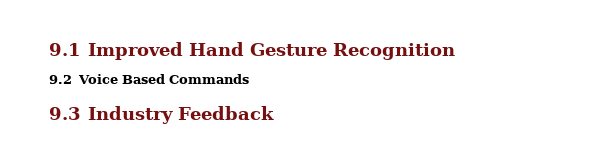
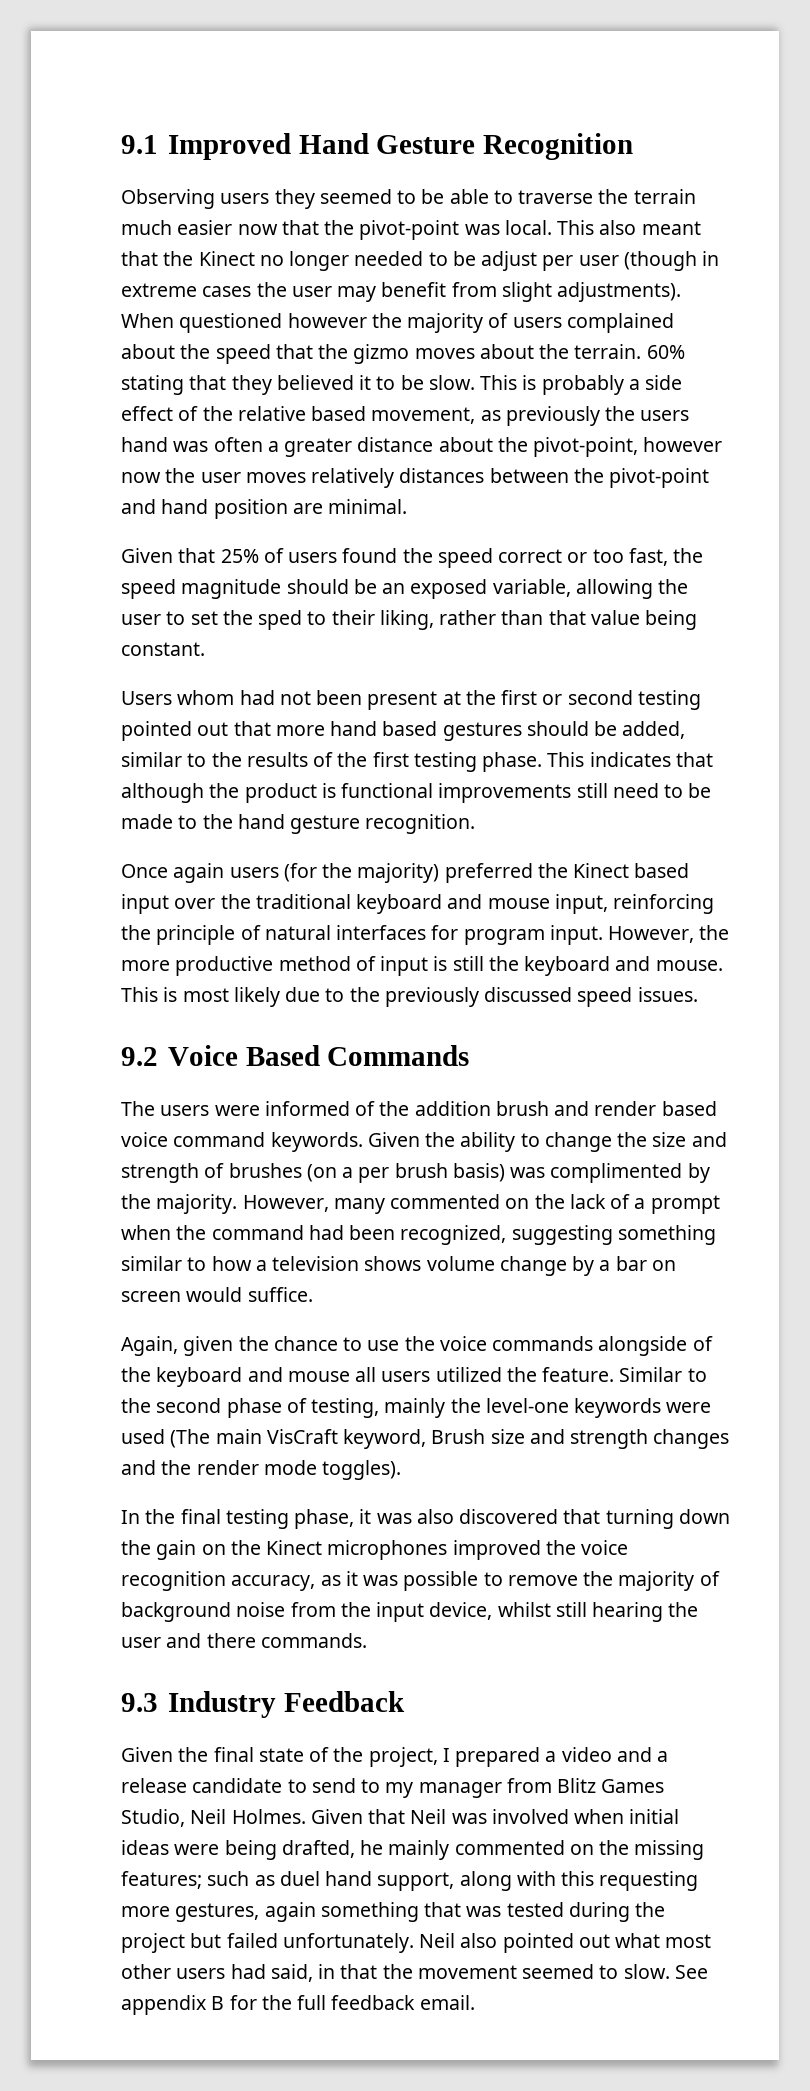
+ Observing users they seemed to be able to traverse the terrain much easier now that the pivot-point was local. This also meant that the Kinect no longer needed to be adjust per user (though in extreme cases the user may benefit from slight adjustments). When questioned however the majority of users complained about the speed that the gizmo moves about the terrain. 60% stating that they believed it to be slow. This is probably a side effect of the relative based movement, as previously the users hand was often a greater distance about the pivot-point, however now the user moves relatively distances between the pivot-point and hand position are minimal.
+ Given that 25% of users found the speed correct or too fast, the speed magnitude should be an exposed variable, allowing the user to set the sped to their liking, rather than that value being constant.
+ Users whom had not been present at the first or second testing pointed out that more hand based gestures should be added, similar to the results of the first testing phase. This indicates that although the product is functional improvements still need to be made to the hand gesture recognition.
+ Once again users (for the majority) preferred the Kinect based input over the traditional keyboard and mouse input, reinforcing the principle of natural interfaces for program input. However, the more productive method of input is still the keyboard and mouse. This is most likely due to the previously discussed speed issues.
  9.2 Voice Based Commands
+ The users were informed of the addition brush and render based voice command keywords. Given the ability to change the size and strength of brushes (on a per brush basis) was complimented by the majority. However, many commented on the lack of a prompt when the command had been recognized, suggesting something similar to how a television shows volume change by a bar on screen would suffice.
+ Again, given the chance to use the voice commands alongside of the keyboard and mouse all users utilized the feature. Similar to the second phase of testing, mainly the level-one keywords were used (The main VisCraft keyword, Brush size and strength changes and the render mode toggles).
+ In the final testing phase, it was also discovered that turning down the gain on the Kinect microphones improved the voice recognition accuracy, as it was possible to remove the majority of background noise from the input device, whilst still hearing the user and there commands.
  9.3 Industry Feedback
+ Given the final state of the project, I prepared a video and a release candidate to send to my manager from Blitz Games Studio, Neil Holmes. Given that Neil was involved when initial ideas were being drafted, he mainly commented on the missing features; such as duel hand support, along with this requesting more gestures, again something that was tested during the project but failed unfortunately. Neil also pointed out what most other users had said, in that the movement seemed to slow. See appendix B for the full feedback email.

